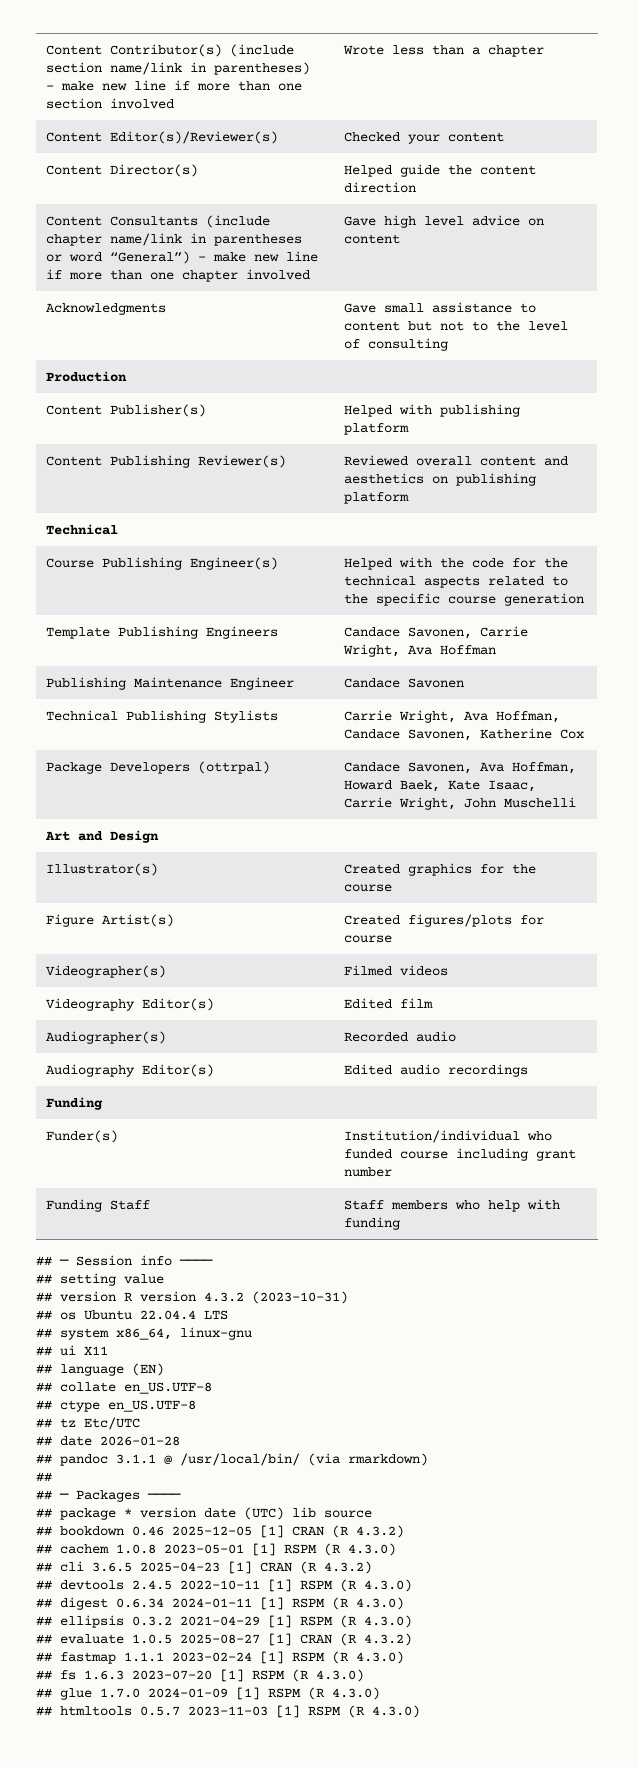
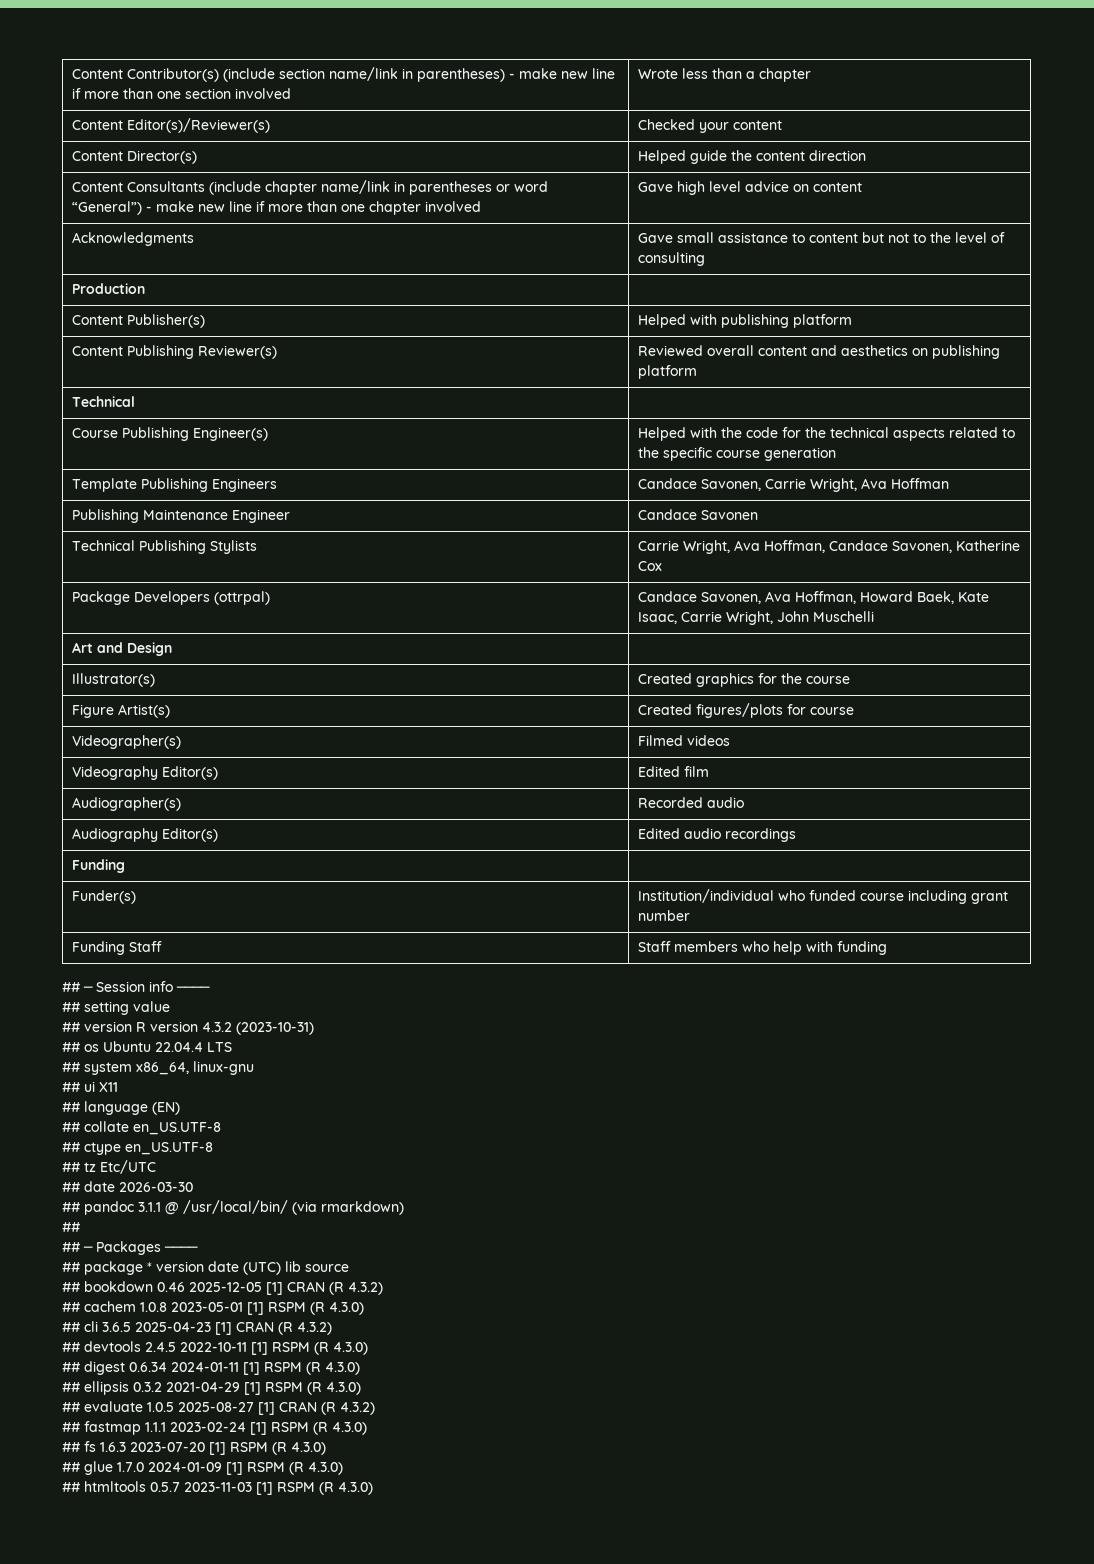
- ## date 2026-01-28
+ ## date 2026-03-30

